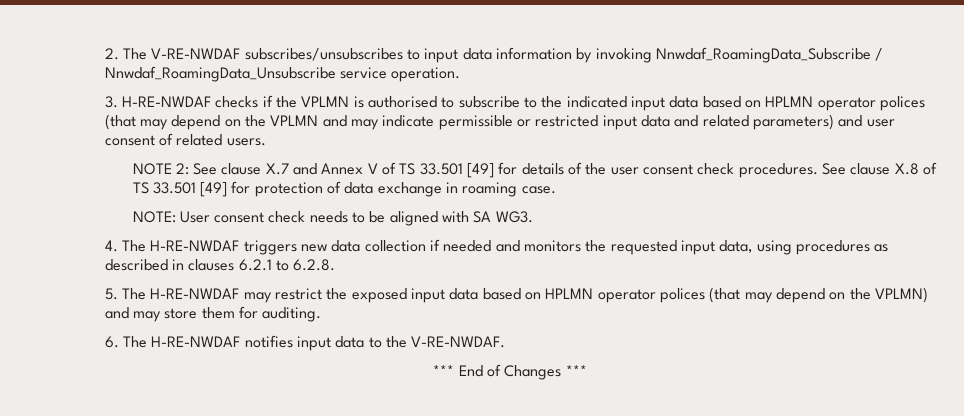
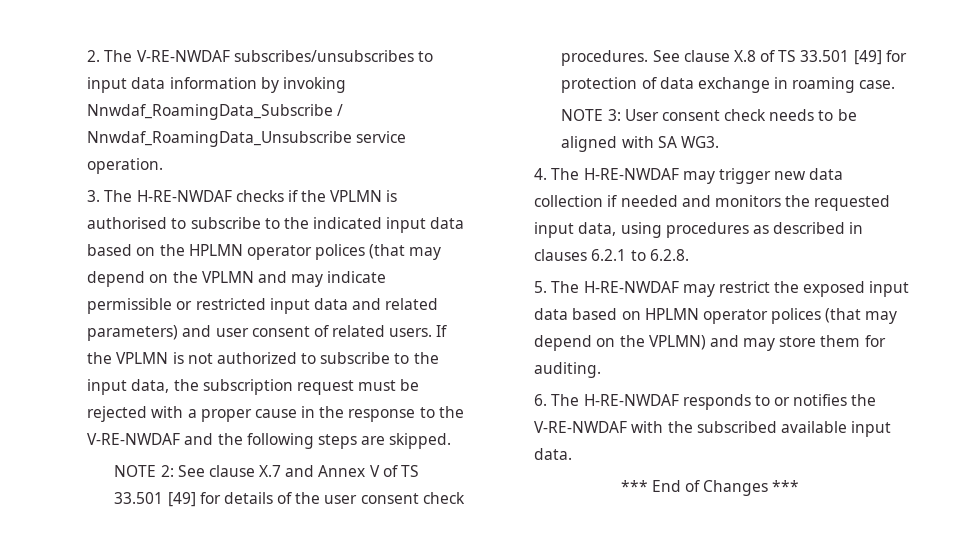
- 3. H-RE-NWDAF checks if the VPLMN is authorised to subscribe to the indicated input data based on HPLMN operator polices (that may depend on the VPLMN and may indicate permissible or restricted input data and related parameters) and user consent of related users.
+ 3. The H-RE-NWDAF checks if the VPLMN is authorised to subscribe to the indicated input data based on the HPLMN operator polices (that may depend on the VPLMN and may indicate permissible or restricted input data and related parameters) and user consent of related users. If the VPLMN is not authorized to subscribe to the input data, the subscription request must be rejected with a proper cause in the response to the V-RE-NWDAF and the following steps are skipped.
- NOTE: User consent check needs to be aligned with SA WG3.
+ NOTE 3: User consent check needs to be aligned with SA WG3.
- 4. The H-RE-NWDAF triggers new data collection if needed and monitors the requested input data, using procedures as described in clauses 6.2.1 to 6.2.8.
+ 4. The H-RE-NWDAF may trigger new data collection if needed and monitors the requested input data, using procedures as described in clauses 6.2.1 to 6.2.8.
- 6. The H-RE-NWDAF notifies input data to the V-RE-NWDAF.
+ 6. The H-RE-NWDAF responds to or notifies the V-RE-NWDAF with the subscribed available input data.

